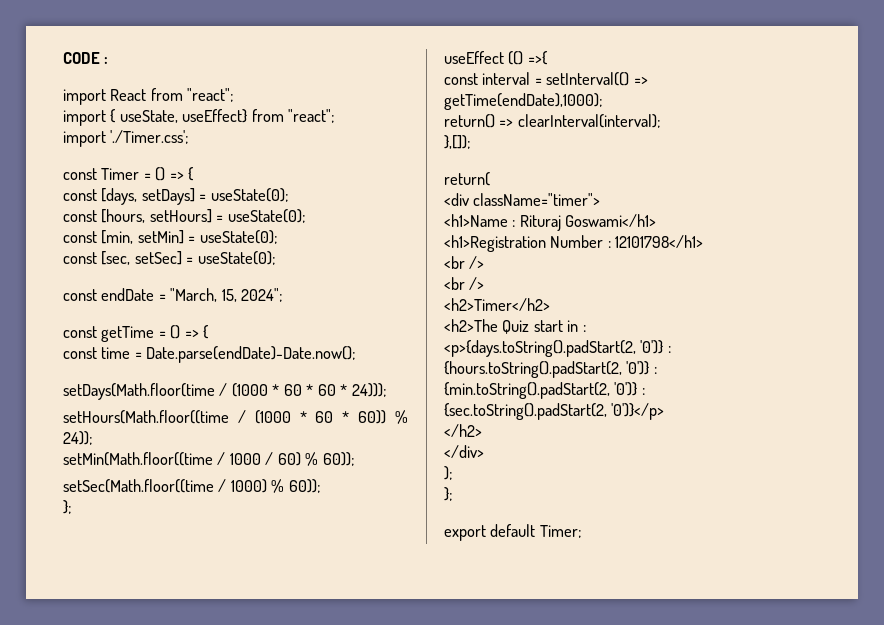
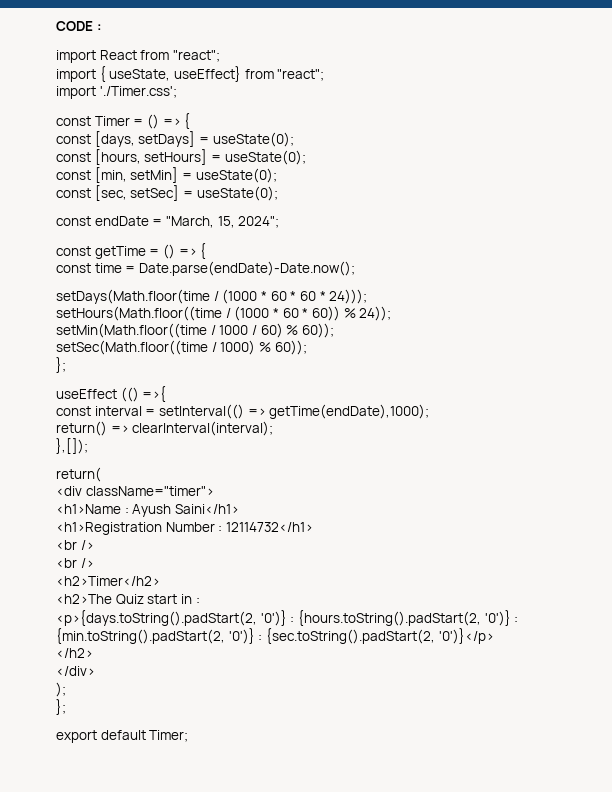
- <h1>Name : Rituraj Goswami</h1>
+ <h1>Name : Ayush Saini</h1>
- <h1>Registration Number : 12101798</h1>
+ <h1>Registration Number : 12114732</h1>

